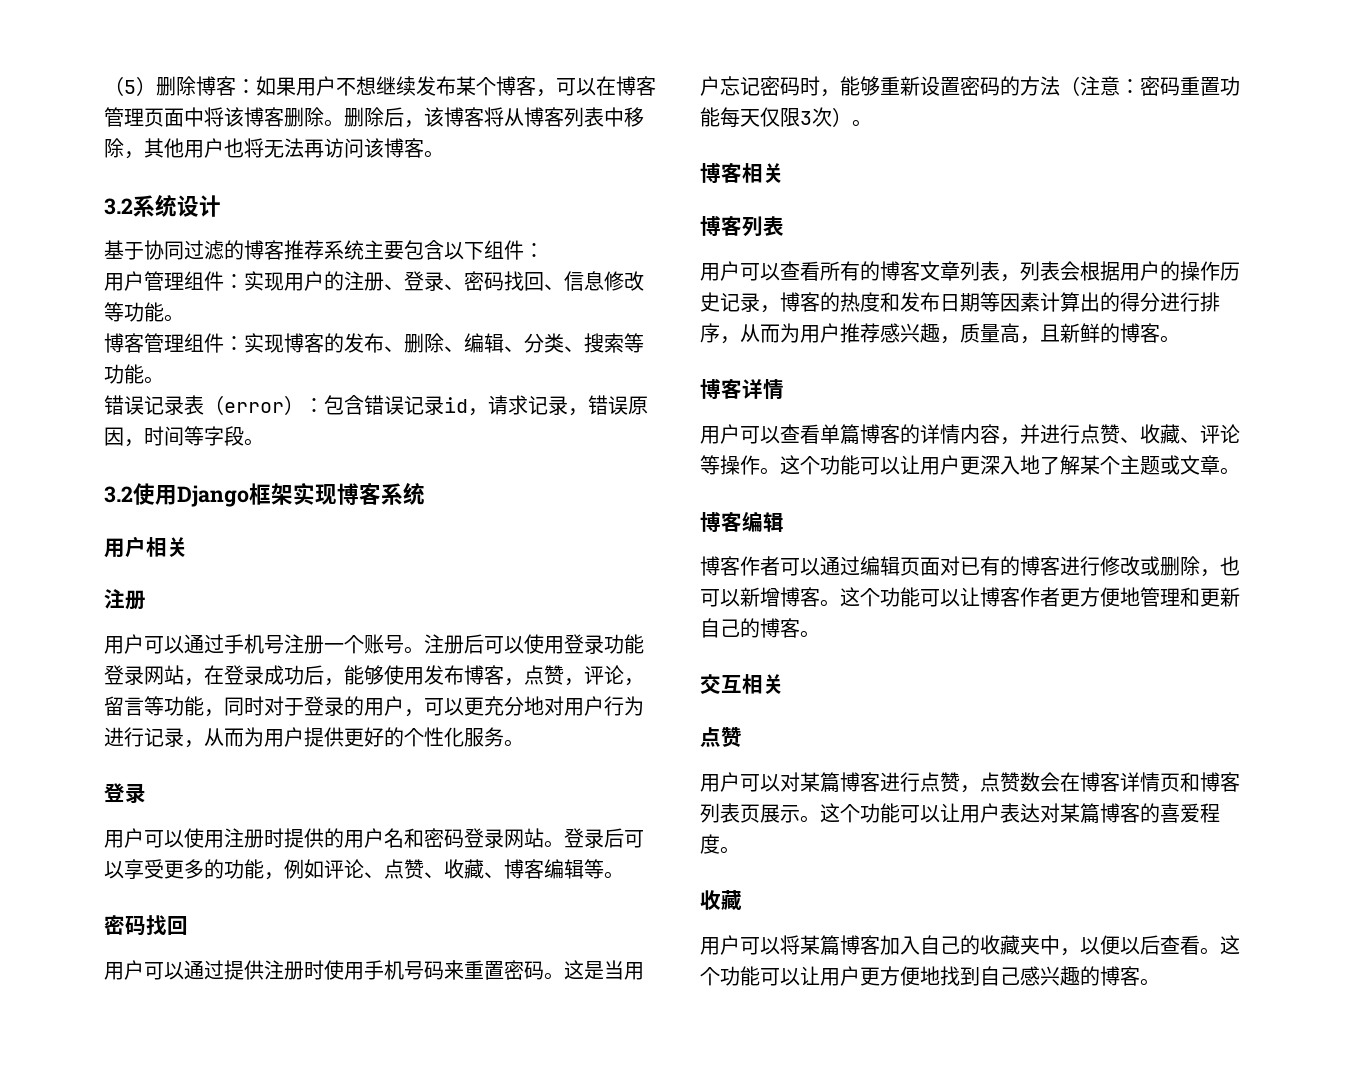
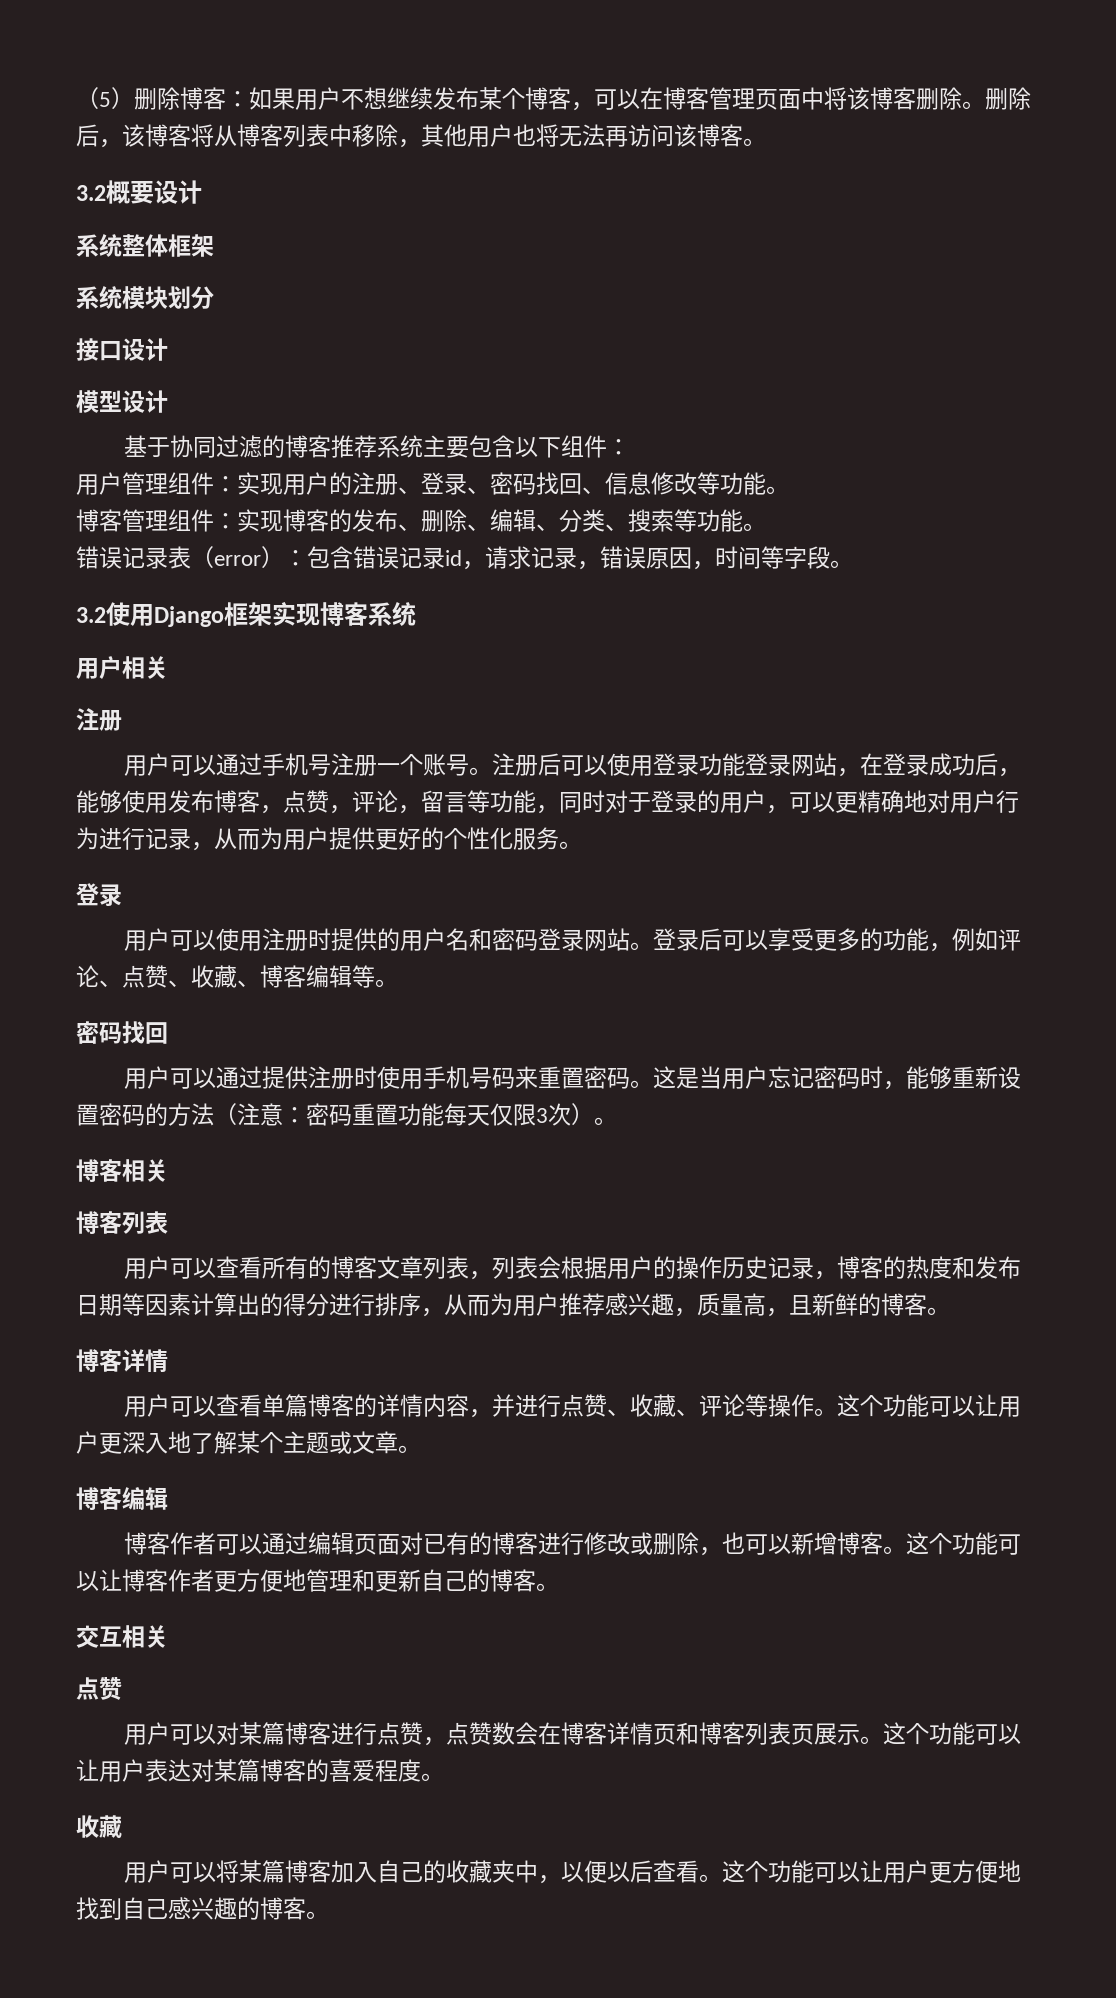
- 3.2系统设计
+ 3.2概要设计
+ 系统整体框架
+ 系统模块划分
+ 接口设计
+ 模型设计
- 注册后可以使用登录功能登录网站，在登录成功后，能够使用发布博客，点赞，评论，留言等功能，同时对于登录的用户，可以更充分地对用户行为进行记录，从而为用户提供更好的个性化服务。
+ 注册后可以使用登录功能登录网站，在登录成功后，能够使用发布博客，点赞，评论，留言等功能，同时对于登录的用户，可以更精确地对用户行为进行记录，从而为用户提供更好的个性化服务。

